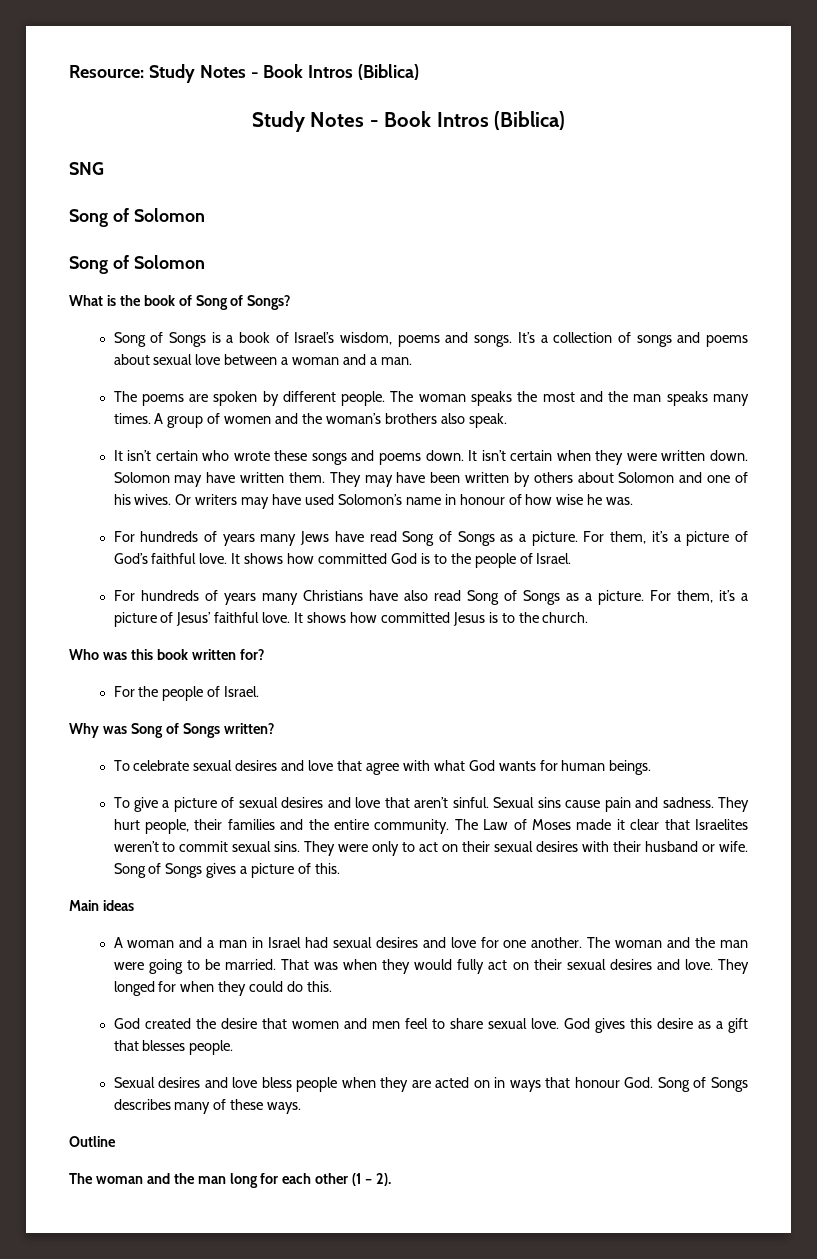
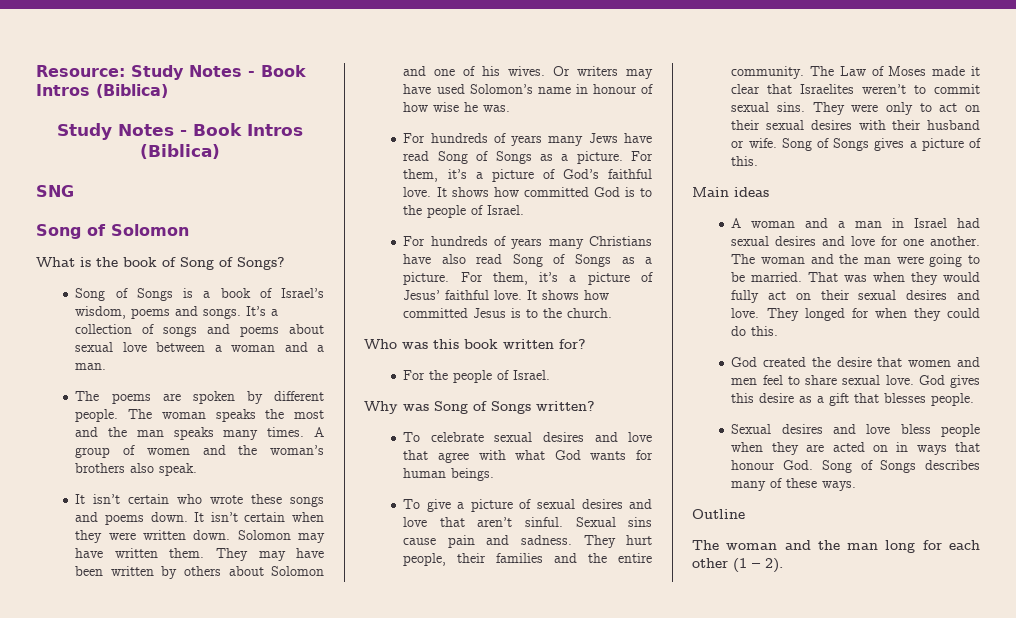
  SNG
- Song of Solomon

